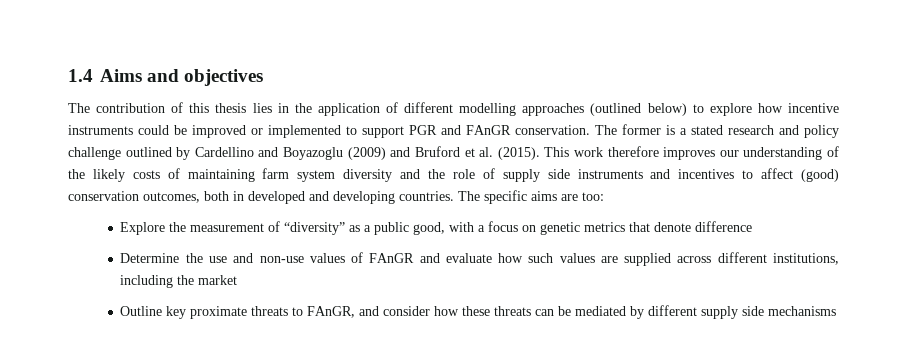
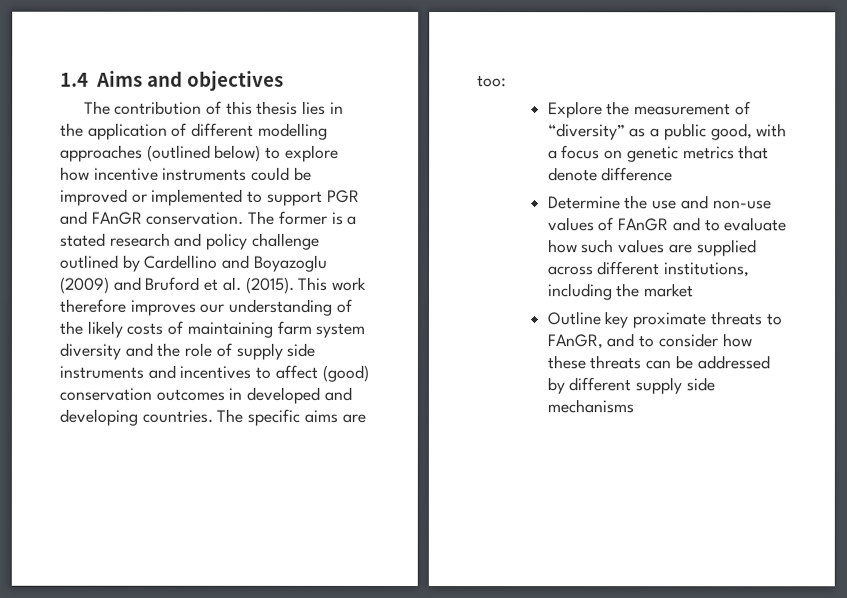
- This work therefore improves our understanding of the likely costs of maintaining farm system diversity and the role of supply side instruments and incentives to affect (good) conservation outcomes, both in developed and developing countries.
+ This work therefore improves our understanding of the likely costs of maintaining farm system diversity and the role of supply side instruments and incentives to affect (good) conservation outcomes in developed and developing countries.
- Determine the use and non-use values of FAnGR and evaluate how such values are supplied across different institutions, including the market
+ Determine the use and non-use values of FAnGR and to evaluate how such values are supplied across different institutions, including the market
- Outline key proximate threats to FAnGR, and consider how these threats can be mediated by different supply side mechanisms
+ Outline key proximate threats to FAnGR, and to consider how these threats can be addressed by different supply side mechanisms

